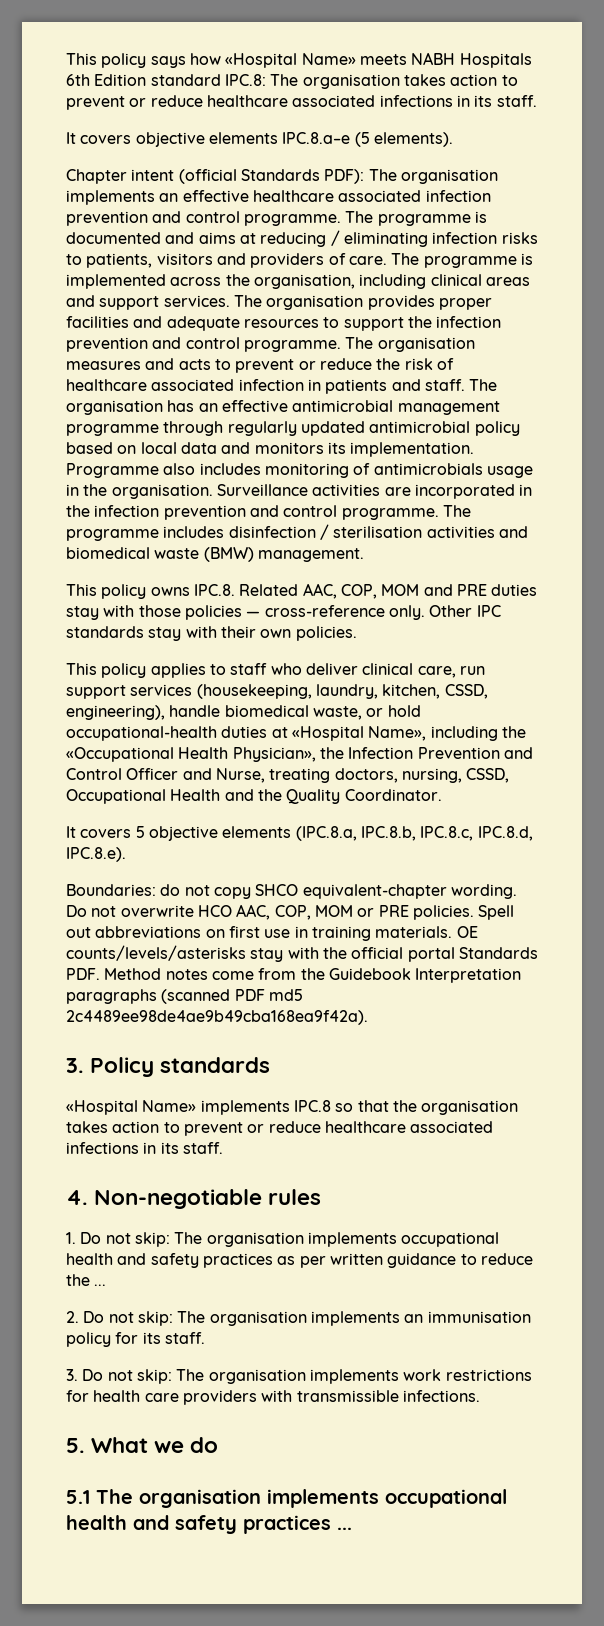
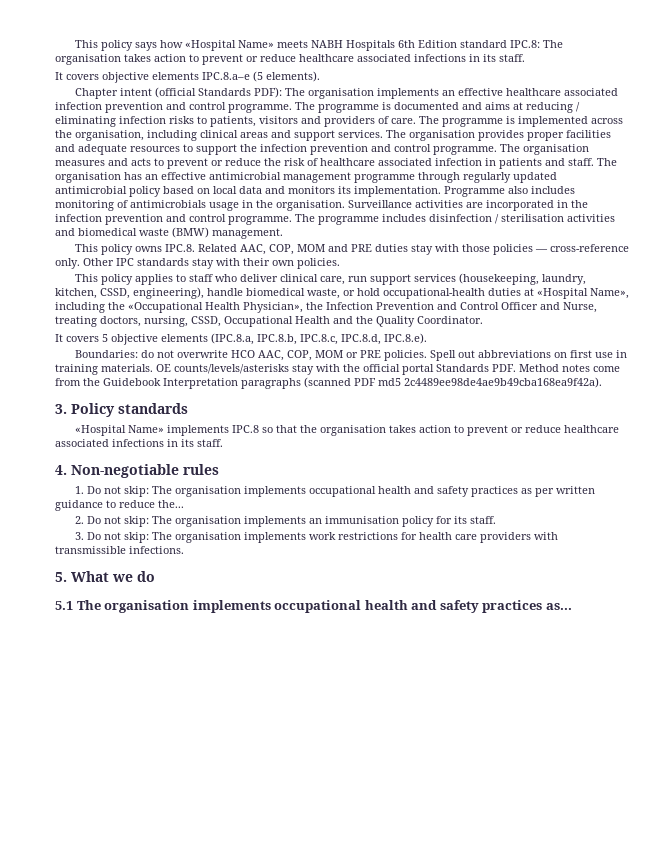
- Boundaries: do not copy SHCO equivalent-chapter wording. Do not overwrite HCO AAC, COP, MOM or PRE policies.
+ Boundaries: do not overwrite HCO AAC, COP, MOM or PRE policies.
- 1. Do not skip: The organisation implements occupational health and safety practices as per written guidance to reduce the ...
+ 1. Do not skip: The organisation implements occupational health and safety practices as per written guidance to reduce the...
- 5.1 The organisation implements occupational health and safety practices ...
+ 5.1 The organisation implements occupational health and safety practices as...

